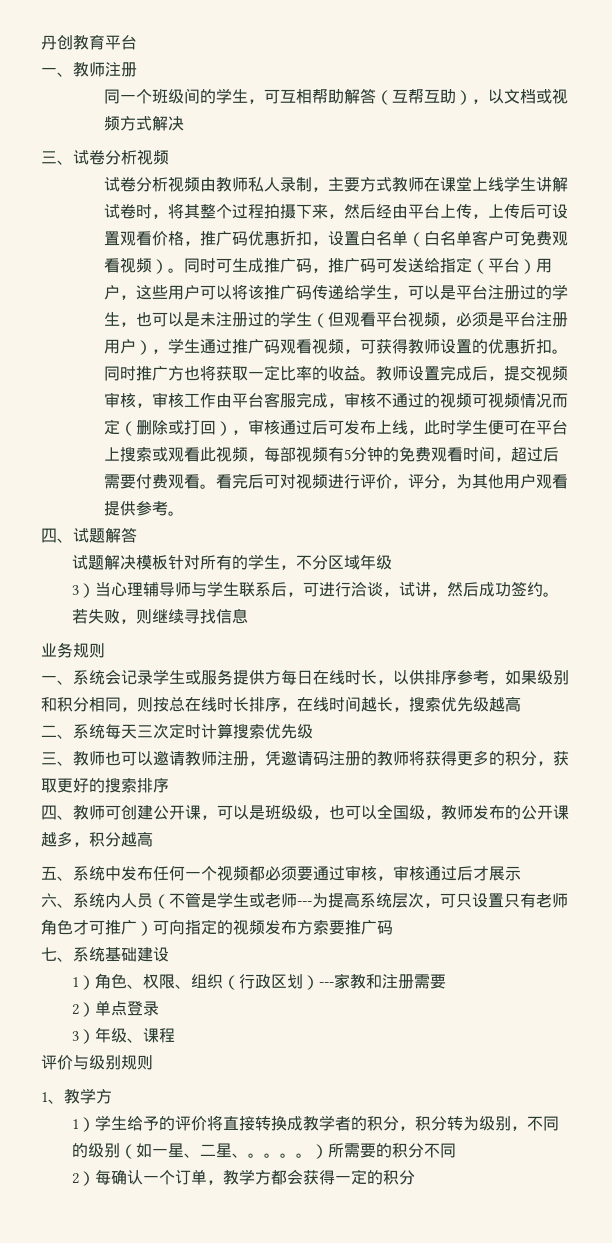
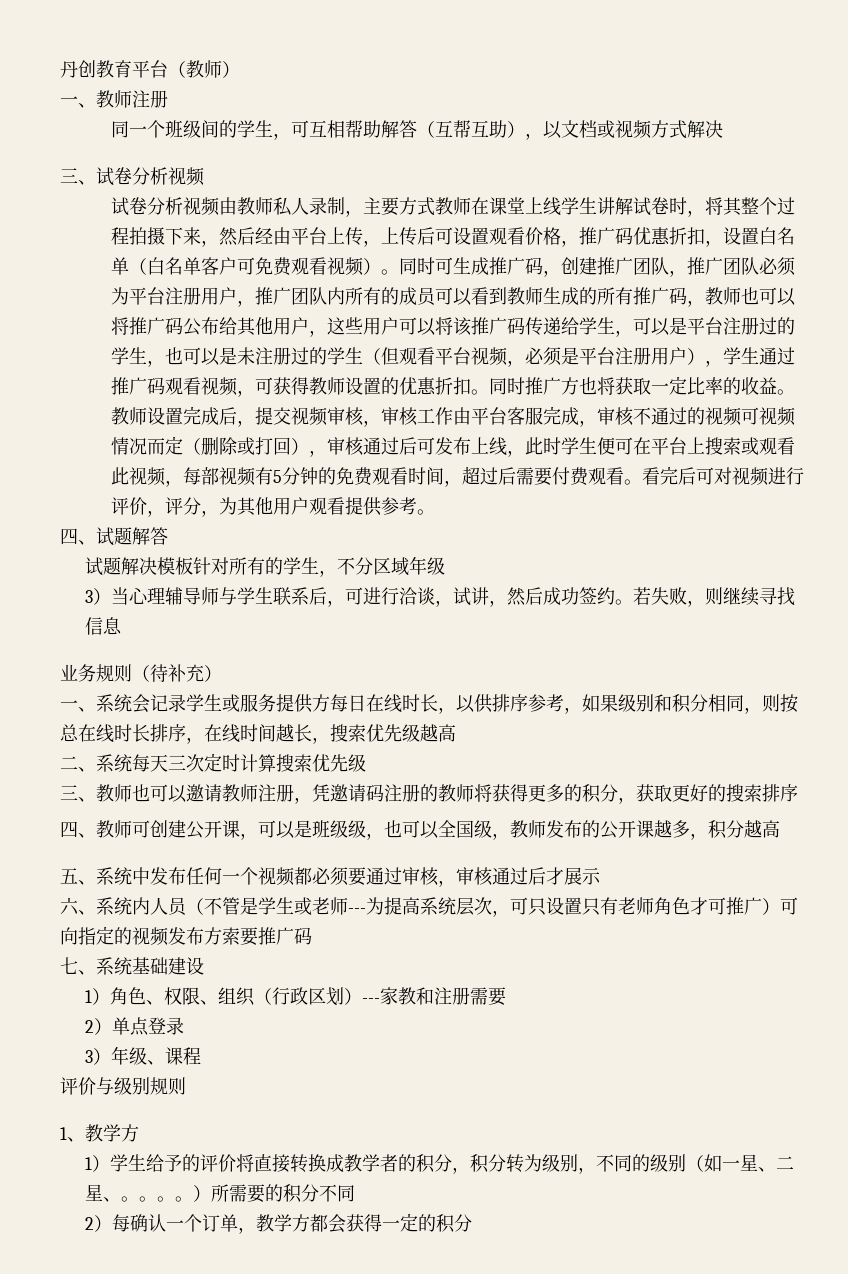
- 丹创教育平台
+ 丹创教育平台（教师）
- 同时可生成推广码，推广码可发送给指定（平台）用户，这些用户可以将该推广码传递给学生，可以是平台注册过的学生，也可以是未注册过的学生（但观看平台视频，必须是平台注册用户），学生通过推广码观看视频，可获得教师设置的优惠折扣。
+ 同时可生成推广码，创建推广团队，推广团队必须为平台注册用户，推广团队内所有的成员可以看到教师生成的所有推广码，教师也可以将推广码公布给其他用户，这些用户可以将该推广码传递给学生，可以是平台注册过的学生，也可以是未注册过的学生（但观看平台视频，必须是平台注册用户），学生通过推广码观看视频，可获得教师设置的优惠折扣。
- 业务规则
+ 业务规则（待补充）

